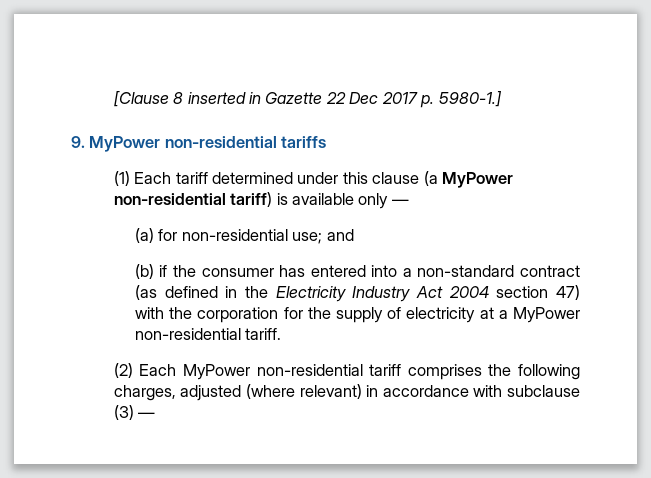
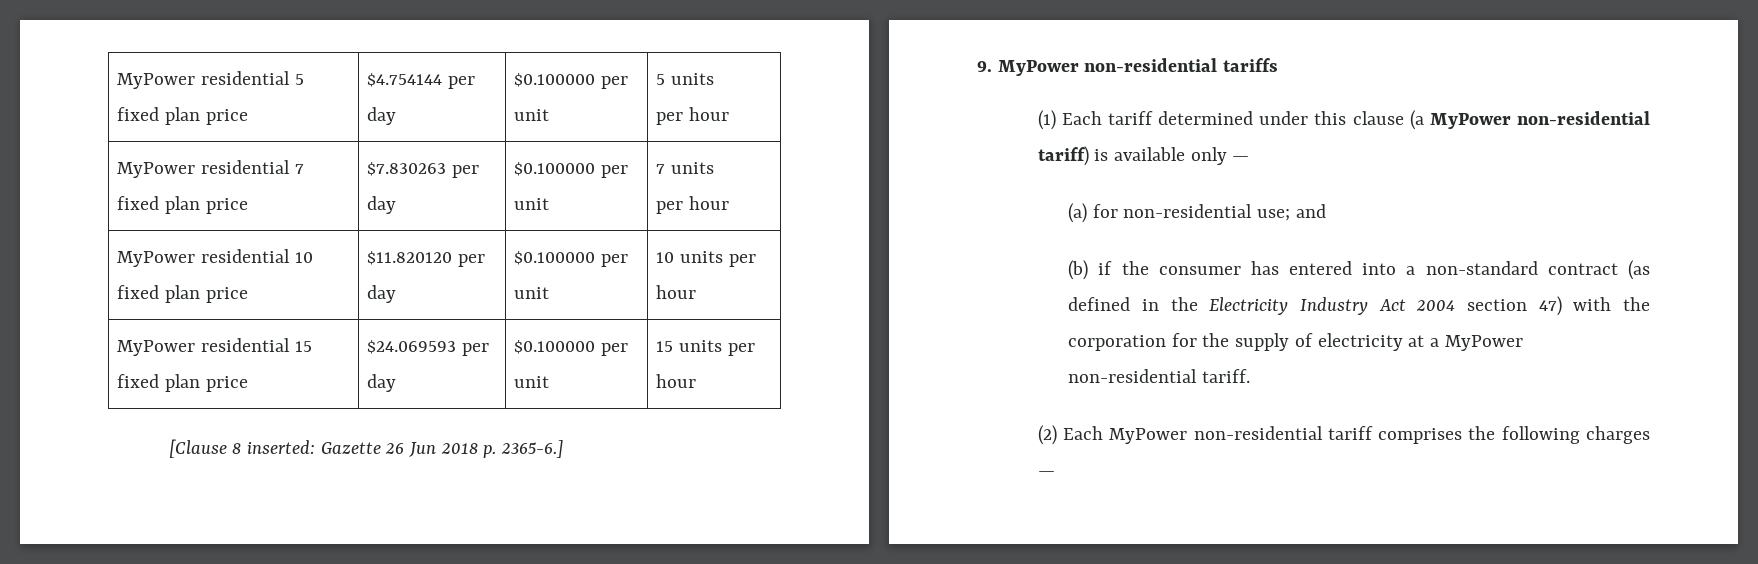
- [Clause 8 inserted in Gazette 22 Dec 2017 p. 5980-1.]
+ MyPower residential 5 fixed plan price | $4.754144 per day | $0.100000 per unit | 5 units
+ per hour
+ MyPower residential 7 fixed plan price | $7.830263 per day | $0.100000 per unit | 7 units
+ per hour
+ MyPower residential 10 fixed plan price | $11.820120 per day | $0.100000 per unit | 10 units per hour
+ MyPower residential 15 fixed plan price | $24.069593 per day | $0.100000 per unit | 15 units per hour
+ [Clause 8 inserted: Gazette 26 Jun 2018 p. 2365-6.]
- (2) Each MyPower non-residential tariff comprises the following charges, adjusted (where relevant) in accordance with subclause (3) —
+ (2) Each MyPower non-residential tariff comprises the following charges —

